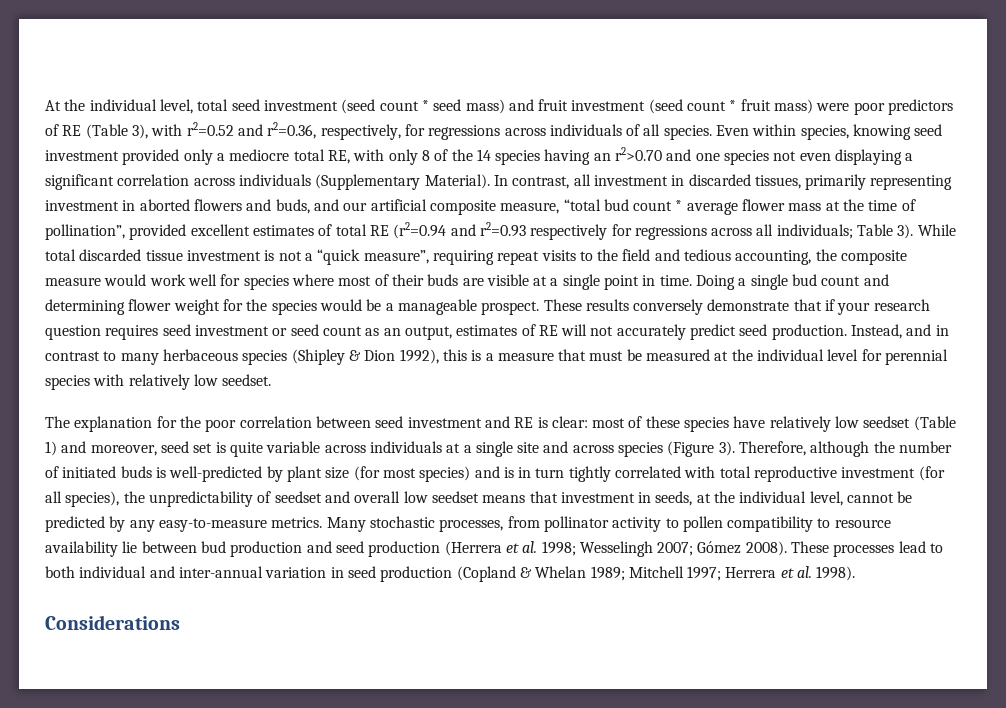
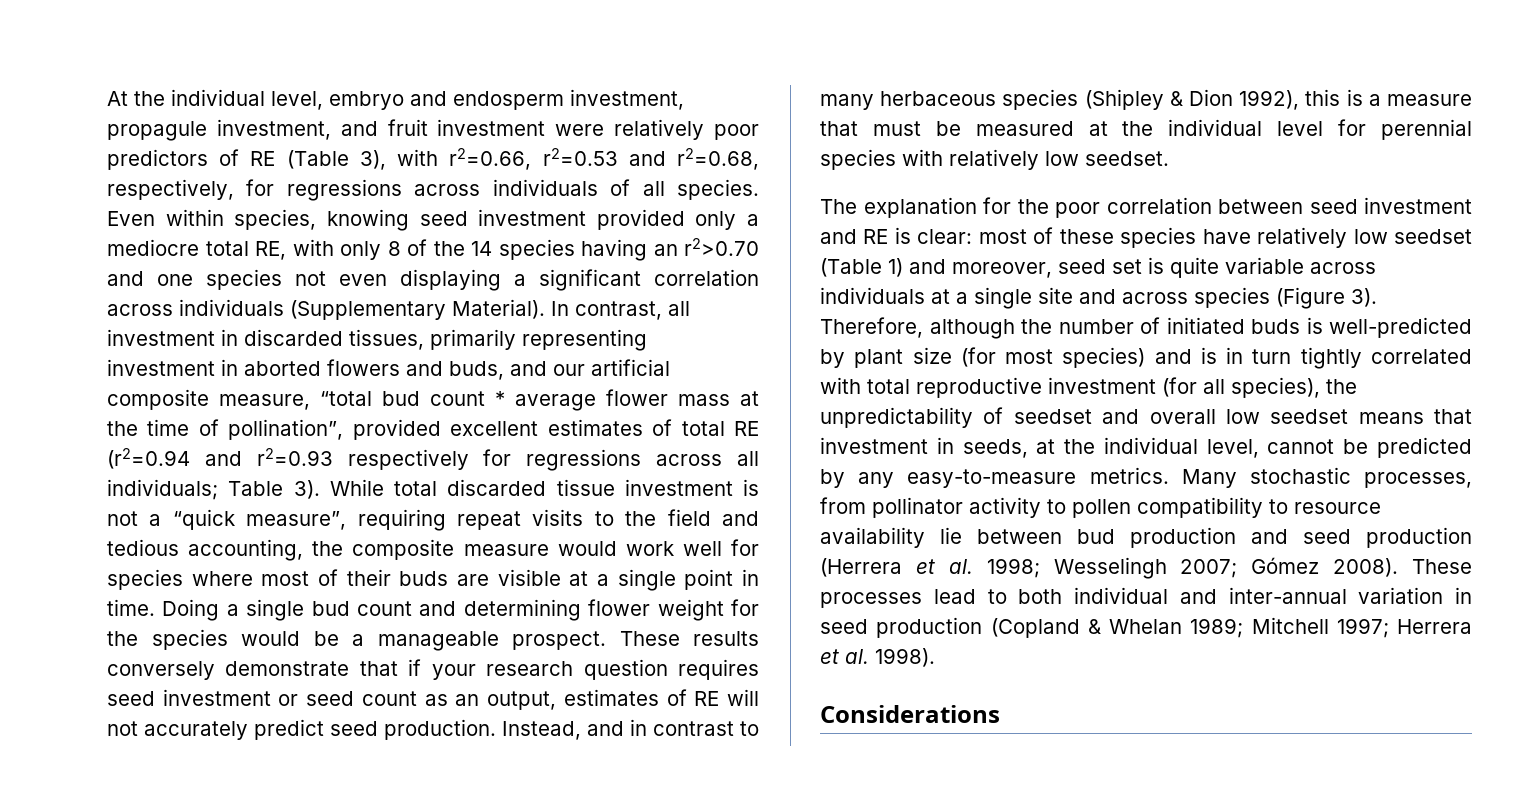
- At the individual level, total seed investment (seed count * seed mass) and fruit investment (seed count * fruit mass) were poor predictors of RE (Table 3), with r2=0.52 and r2=0.36, respectively, for regressions across individuals of all species.
+ At the individual level, embryo and endosperm investment, propagule investment, and fruit investment were relatively poor predictors of RE (Table 3), with r2=0.66, r2=0.53 and r2=0.68, respectively, for regressions across individuals of all species.

